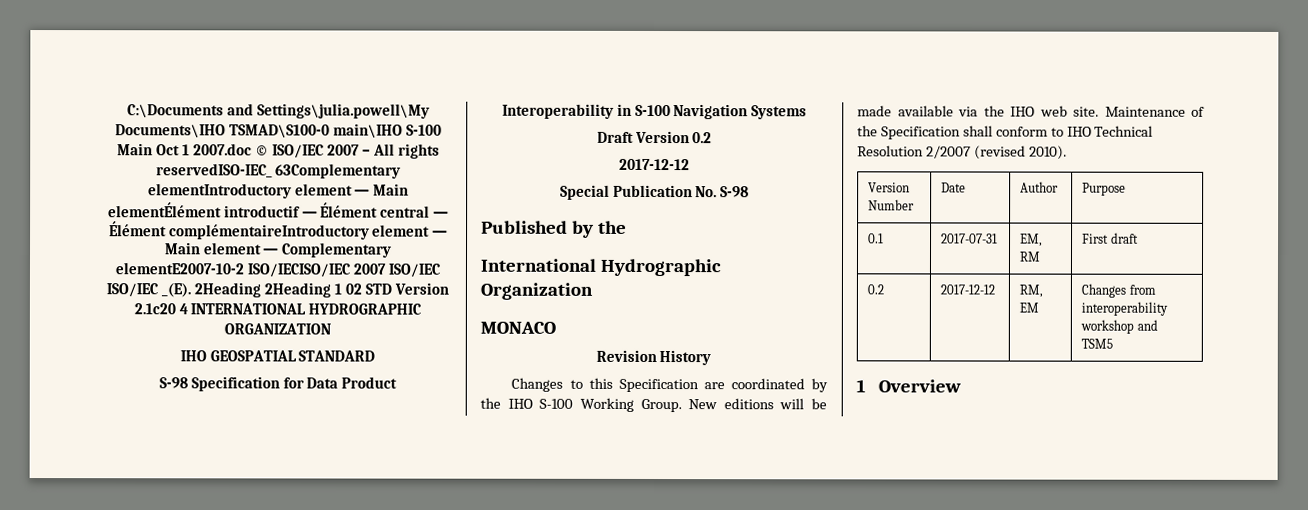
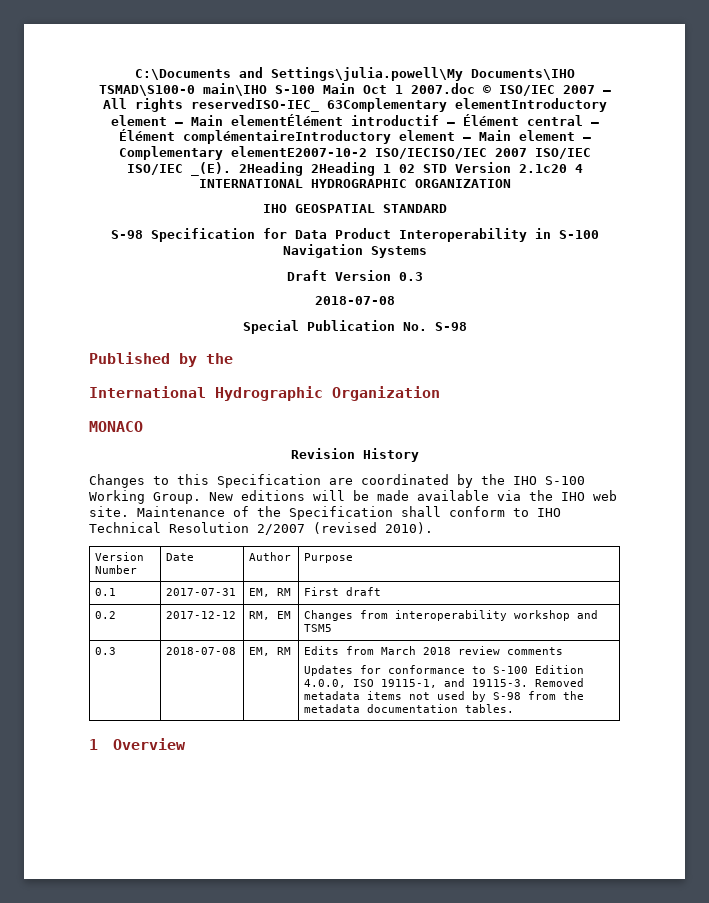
- Draft Version 0.2
- 2017-12-12
+ Draft Version 0.3
+ 2018-07-08
+ 0.3 | 2018-07-08 | EM, RM | Edits from March 2018 review comments
+ Updates for conformance to S-100 Edition 4.0.0, ISO 19115-1, and 19115-3. Removed metadata items not used by S-98 from the metadata documentation tables.

